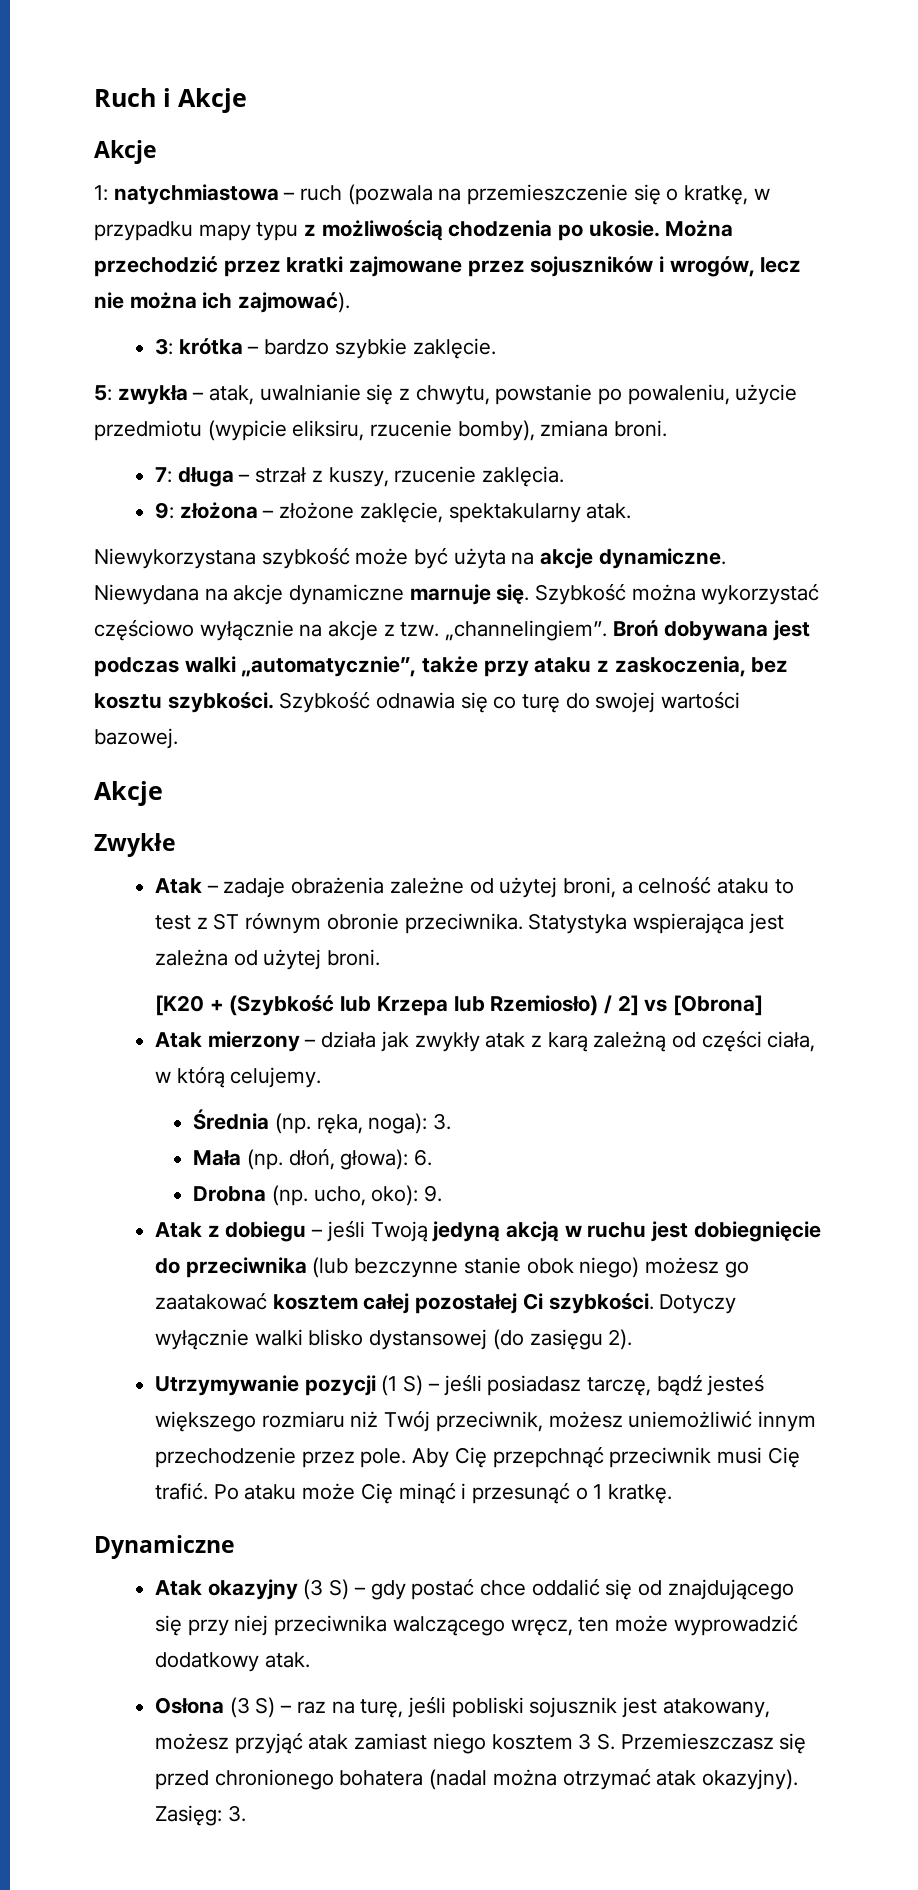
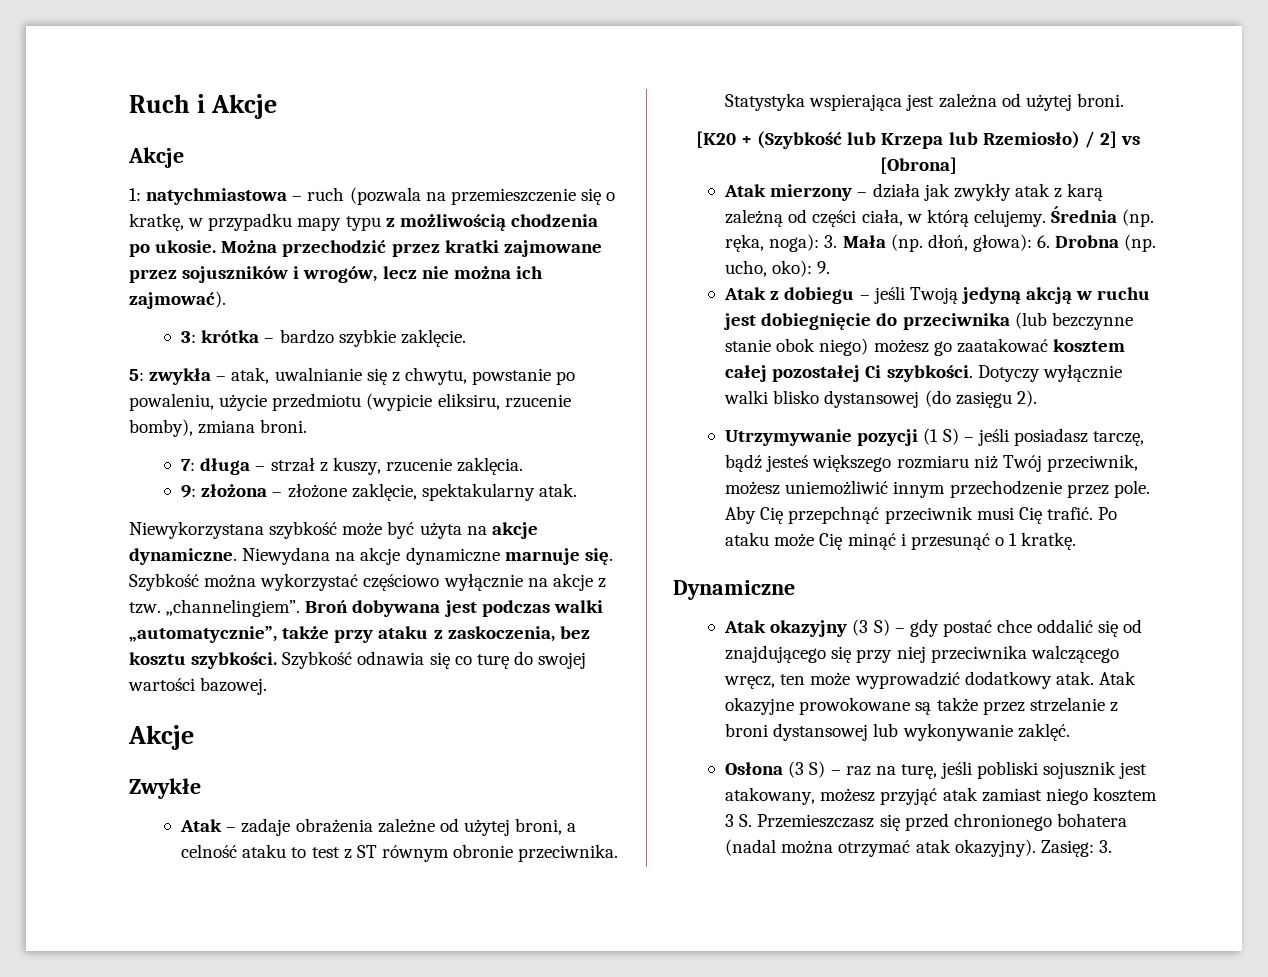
- Atak mierzony – działa jak zwykły atak z karą zależną od części ciała, w którą celujemy.
- Średnia (np. ręka, noga): 3.
- Mała (np. dłoń, głowa): 6.
- Drobna (np. ucho, oko): 9.
+ Atak mierzony – działa jak zwykły atak z karą zależną od części ciała, w którą celujemy. Średnia (np. ręka, noga): 3. Mała (np. dłoń, głowa): 6. Drobna (np. ucho, oko): 9.
+ Atak okazyjne prowokowane są także przez strzelanie z broni dystansowej lub wykonywanie zaklęć.

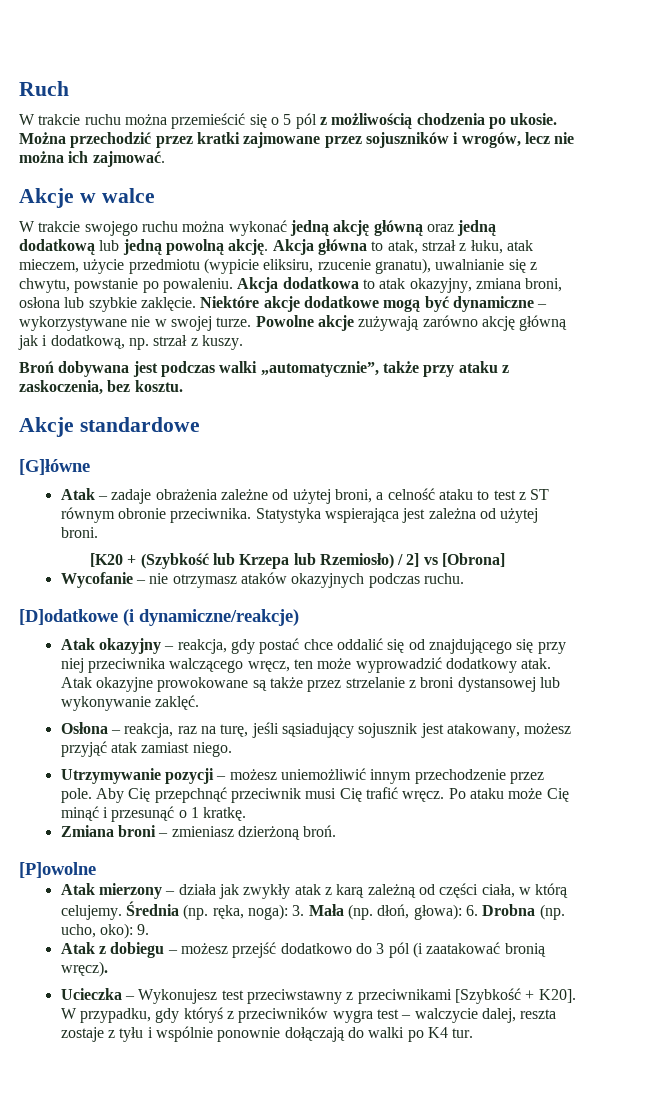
- Ruch i Akcje
- Akcje
- 1: natychmiastowa – ruch (pozwala na przemieszczenie się o kratkę, w przypadku mapy typu z możliwością chodzenia po ukosie.
+ Ruch
+ W trakcie ruchu można przemieścić się o 5 pól z możliwością chodzenia po ukosie.
- Można przechodzić przez kratki zajmowane przez sojuszników i wrogów, lecz nie można ich zajmować).
- 3: krótka – bardzo szybkie zaklęcie.
- 5: zwykła – atak, uwalnianie się z chwytu, powstanie po powaleniu, użycie przedmiotu (wypicie eliksiru, rzucenie bomby), zmiana broni.
- 7: długa – strzał z kuszy, rzucenie zaklęcia.
- 9: złożona – złożone zaklęcie, spektakularny atak.
- Niewykorzystana szybkość może być użyta na akcje dynamiczne. Niewydana na akcje dynamiczne marnuje się. Szybkość można wykorzystać częściowo wyłącznie na akcje z tzw. „channelingiem”. Broń dobywana jest podczas walki „automatycznie”, także przy ataku z zaskoczenia, bez kosztu szybkości. Szybkość odnawia się co turę do swojej wartości bazowej.
- Akcje
- Zwykłe
+ Można przechodzić przez kratki zajmowane przez sojuszników i wrogów, lecz nie można ich zajmować.
+ Akcje w walce
+ W trakcie swojego ruchu można wykonać jedną akcję główną oraz jedną dodatkową lub jedną powolną akcję. Akcja główna to atak, strzał z łuku, atak mieczem, użycie przedmiotu (wypicie eliksiru, rzucenie granatu), uwalnianie się z chwytu, powstanie po powaleniu. Akcja dodatkowa to atak okazyjny, zmiana broni, osłona lub szybkie zaklęcie. Niektóre akcje dodatkowe mogą być dynamiczne – wykorzystywane nie w swojej turze. Powolne akcje zużywają zarówno akcję główną jak i dodatkową, np. strzał z kuszy.
+ Broń dobywana jest podczas walki „automatycznie”, także przy ataku z zaskoczenia, bez kosztu.
+ Akcje standardowe
+ [G]łówne
+ Wycofanie – nie otrzymasz ataków okazyjnych podczas ruchu.
+ [D]odatkowe (i dynamiczne/reakcje)
+ Atak okazyjny – reakcja, gdy postać chce oddalić się od znajdującego się przy niej przeciwnika walczącego wręcz, ten może wyprowadzić dodatkowy atak. Atak okazyjne prowokowane są także przez strzelanie z broni dystansowej lub wykonywanie zaklęć.
+ Osłona – reakcja, raz na turę, jeśli sąsiadujący sojusznik jest atakowany, możesz przyjąć atak zamiast niego.
+ Utrzymywanie pozycji – możesz uniemożliwić innym przechodzenie przez pole. Aby Cię przepchnąć przeciwnik musi Cię trafić wręcz. Po ataku może Cię minąć i przesunąć o 1 kratkę.
+ Zmiana broni – zmieniasz dzierżoną broń.
+ [P]owolne
- Atak z dobiegu – jeśli Twoją jedyną akcją w ruchu jest dobiegnięcie do przeciwnika (lub bezczynne stanie obok niego) możesz go zaatakować kosztem całej pozostałej Ci szybkości. Dotyczy wyłącznie walki blisko dystansowej (do zasięgu 2).
- Utrzymywanie pozycji (1 S) – jeśli posiadasz tarczę, bądź jesteś większego rozmiaru niż Twój przeciwnik, możesz uniemożliwić innym przechodzenie przez pole. Aby Cię przepchnąć przeciwnik musi Cię trafić. Po ataku może Cię minąć i przesunąć o 1 kratkę.
- Dynamiczne
- Atak okazyjny (3 S) – gdy postać chce oddalić się od znajdującego się przy niej przeciwnika walczącego wręcz, ten może wyprowadzić dodatkowy atak. Atak okazyjne prowokowane są także przez strzelanie z broni dystansowej lub wykonywanie zaklęć.
- Osłona (3 S) – raz na turę, jeśli pobliski sojusznik jest atakowany, możesz przyjąć atak zamiast niego kosztem 3 S. Przemieszczasz się przed chronionego bohatera (nadal można otrzymać atak okazyjny). Zasięg: 3.
+ Atak z dobiegu – możesz przejść dodatkowo do 3 pól (i zaatakować bronią wręcz).
+ Ucieczka – Wykonujesz test przeciwstawny z przeciwnikami [Szybkość + K20]. W przypadku, gdy któryś z przeciwników wygra test – walczycie dalej, reszta zostaje z tyłu i wspólnie ponownie dołączają do walki po K4 tur.

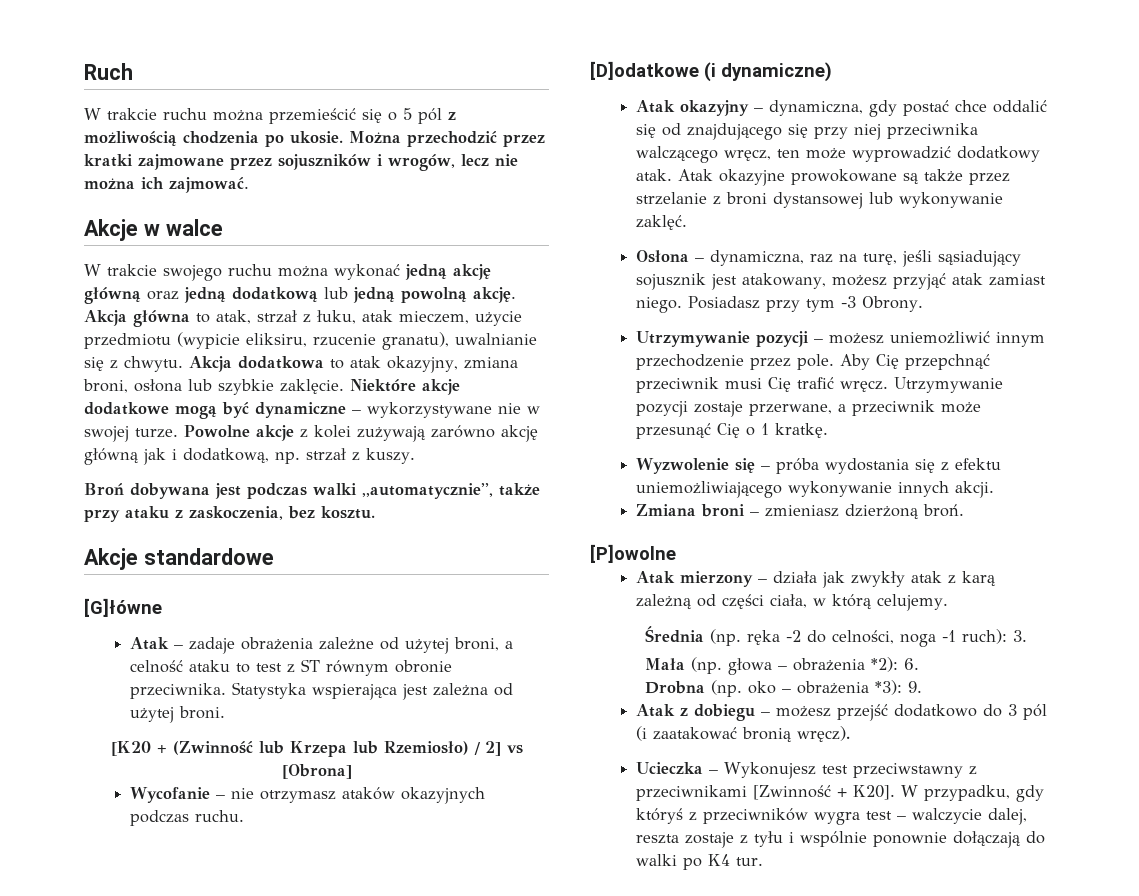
- Akcja główna to atak, strzał z łuku, atak mieczem, użycie przedmiotu (wypicie eliksiru, rzucenie granatu), uwalnianie się z chwytu, powstanie po powaleniu.
+ Akcja główna to atak, strzał z łuku, atak mieczem, użycie przedmiotu (wypicie eliksiru, rzucenie granatu), uwalnianie się z chwytu.
- Powolne akcje zużywają zarówno akcję główną jak i dodatkową, np. strzał z kuszy.
+ Powolne akcje z kolei zużywają zarówno akcję główną jak i dodatkową, np. strzał z kuszy.
- [K20 + (Szybkość lub Krzepa lub Rzemiosło) / 2] vs [Obrona]
+ [K20 + (Zwinność lub Krzepa lub Rzemiosło) / 2] vs [Obrona]
- [D]odatkowe (i dynamiczne/reakcje)
+ [D]odatkowe (i dynamiczne)
- Atak okazyjny – reakcja, gdy postać chce oddalić się od znajdującego się przy niej przeciwnika walczącego wręcz, ten może wyprowadzić dodatkowy atak.
+ Atak okazyjny – dynamiczna, gdy postać chce oddalić się od znajdującego się przy niej przeciwnika walczącego wręcz, ten może wyprowadzić dodatkowy atak.
- Osłona – reakcja, raz na turę, jeśli sąsiadujący sojusznik jest atakowany, możesz przyjąć atak zamiast niego.
+ Osłona – dynamiczna, raz na turę, jeśli sąsiadujący sojusznik jest atakowany, możesz przyjąć atak zamiast niego. Posiadasz przy tym -3 Obrony.
- Po ataku może Cię minąć i przesunąć o 1 kratkę.
+ Utrzymywanie pozycji zostaje przerwane, a przeciwnik może przesunąć Cię o 1 kratkę.
+ Wyzwolenie się – próba wydostania się z efektu uniemożliwiającego wykonywanie innych akcji.
- Atak mierzony – działa jak zwykły atak z karą zależną od części ciała, w którą celujemy. Średnia (np. ręka, noga): 3. Mała (np. dłoń, głowa): 6. Drobna (np. ucho, oko): 9.
+ Atak mierzony – działa jak zwykły atak z karą zależną od części ciała, w którą celujemy.
+ Średnia (np. ręka -2 do celności, noga -1 ruch): 3.
+ Mała (np. głowa – obrażenia *2): 6.
+ Drobna (np. oko – obrażenia *3): 9.
- Ucieczka – Wykonujesz test przeciwstawny z przeciwnikami [Szybkość + K20].
+ Ucieczka – Wykonujesz test przeciwstawny z przeciwnikami [Zwinność + K20].

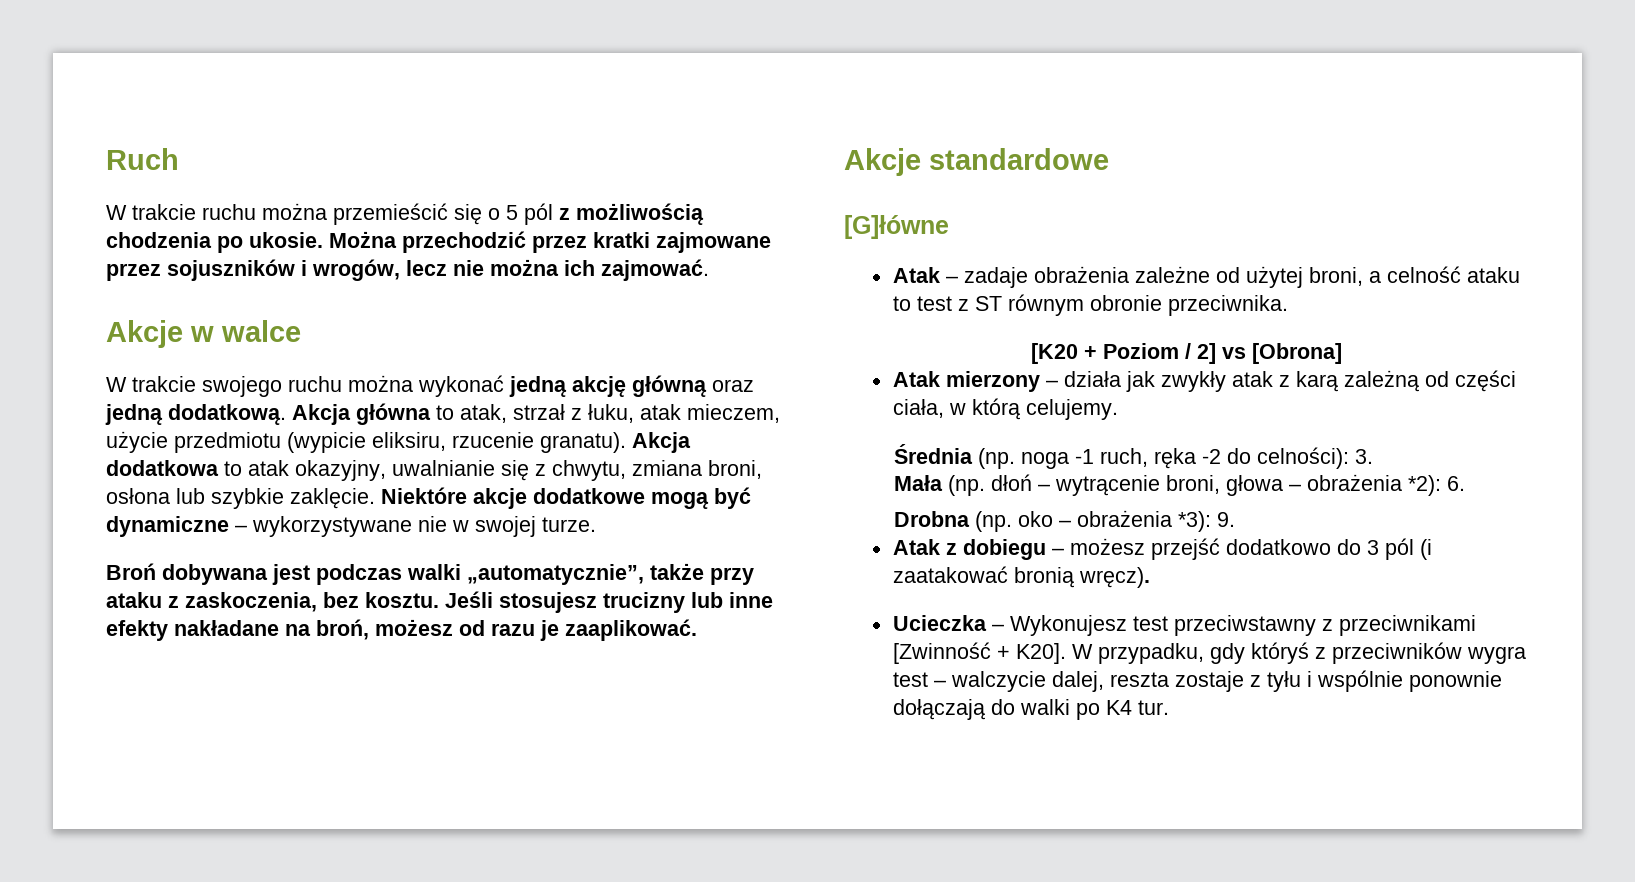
- W trakcie swojego ruchu można wykonać jedną akcję główną oraz jedną dodatkową lub jedną powolną akcję.
+ W trakcie swojego ruchu można wykonać jedną akcję główną oraz jedną dodatkową.
- Akcja główna to atak, strzał z łuku, atak mieczem, użycie przedmiotu (wypicie eliksiru, rzucenie granatu), uwalnianie się z chwytu.
+ Akcja główna to atak, strzał z łuku, atak mieczem, użycie przedmiotu (wypicie eliksiru, rzucenie granatu).
- Akcja dodatkowa to atak okazyjny, zmiana broni, osłona lub szybkie zaklęcie.
+ Akcja dodatkowa to atak okazyjny, uwalnianie się z chwytu, zmiana broni, osłona lub szybkie zaklęcie.
- Powolne akcje z kolei zużywają zarówno akcję główną jak i dodatkową, np. strzał z kuszy.
+ Jeśli stosujesz trucizny lub inne efekty nakładane na broń, możesz od razu je zaaplikować.
- Atak – zadaje obrażenia zależne od użytej broni, a celność ataku to test z ST równym obronie przeciwnika. Statystyka wspierająca jest zależna od użytej broni.
- [K20 + (Zwinność lub Krzepa lub Rzemiosło) / 2] vs [Obrona]
- Wycofanie – nie otrzymasz ataków okazyjnych podczas ruchu.
- [D]odatkowe (i dynamiczne)
- Atak okazyjny – dynamiczna, gdy postać chce oddalić się od znajdującego się przy niej przeciwnika walczącego wręcz, ten może wyprowadzić dodatkowy atak. Atak okazyjne prowokowane są także przez strzelanie z broni dystansowej lub wykonywanie zaklęć.
- Osłona – dynamiczna, raz na turę, jeśli sąsiadujący sojusznik jest atakowany, możesz przyjąć atak zamiast niego. Posiadasz przy tym -3 Obrony.
- Utrzymywanie pozycji – możesz uniemożliwić innym przechodzenie przez pole. Aby Cię przepchnąć przeciwnik musi Cię trafić wręcz. Utrzymywanie pozycji zostaje przerwane, a przeciwnik może przesunąć Cię o 1 kratkę.
- Wyzwolenie się – próba wydostania się z efektu uniemożliwiającego wykonywanie innych akcji.
- Zmiana broni – zmieniasz dzierżoną broń.
- [P]owolne
+ Atak – zadaje obrażenia zależne od użytej broni, a celność ataku to test z ST równym obronie przeciwnika.
+ [K20 + Poziom / 2] vs [Obrona]
- Średnia (np. ręka -2 do celności, noga -1 ruch): 3.
+ Średnia (np. noga -1 ruch, ręka -2 do celności): 3.
- Mała (np. głowa – obrażenia *2): 6.
+ Mała (np. dłoń – wytrącenie broni, głowa – obrażenia *2): 6.

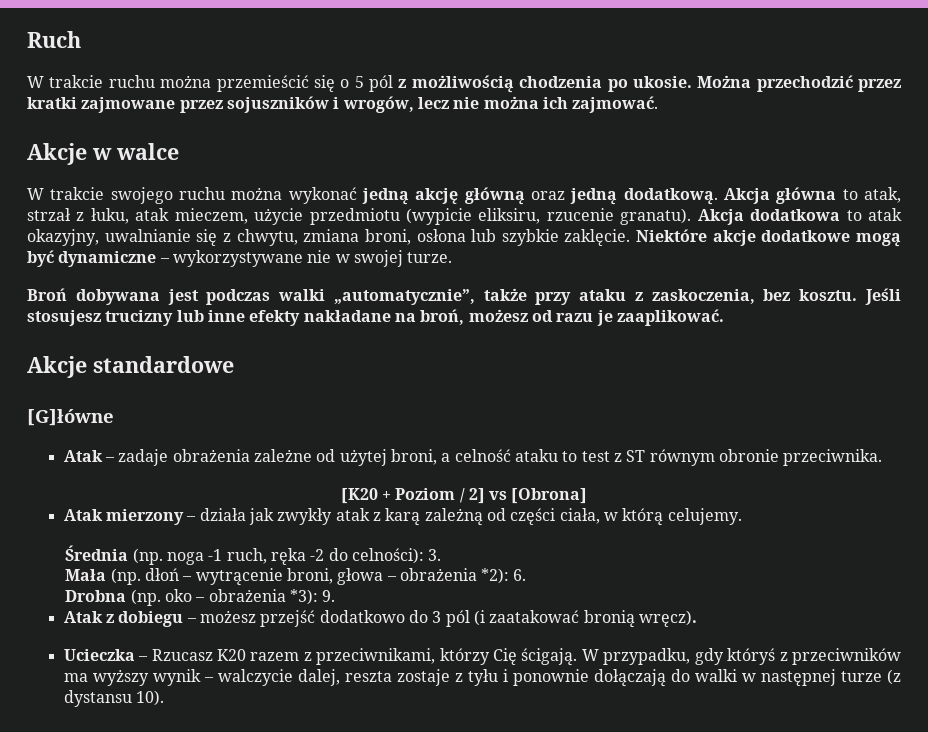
- Ucieczka – Wykonujesz test przeciwstawny z przeciwnikami [Zwinność + K20].
+ Ucieczka – Rzucasz K20 razem z przeciwnikami, którzy Cię ścigają.
- W przypadku, gdy któryś z przeciwników wygra test – walczycie dalej, reszta zostaje z tyłu i wspólnie ponownie dołączają do walki po K4 tur.
+ W przypadku, gdy któryś z przeciwników ma wyższy wynik – walczycie dalej, reszta zostaje z tyłu i ponownie dołączają do walki w następnej turze (z dystansu 10).

